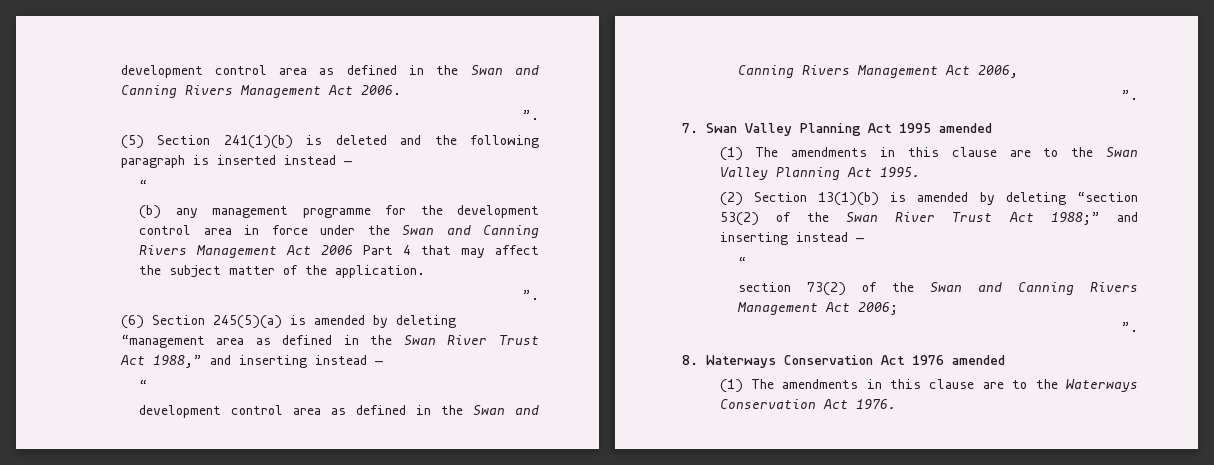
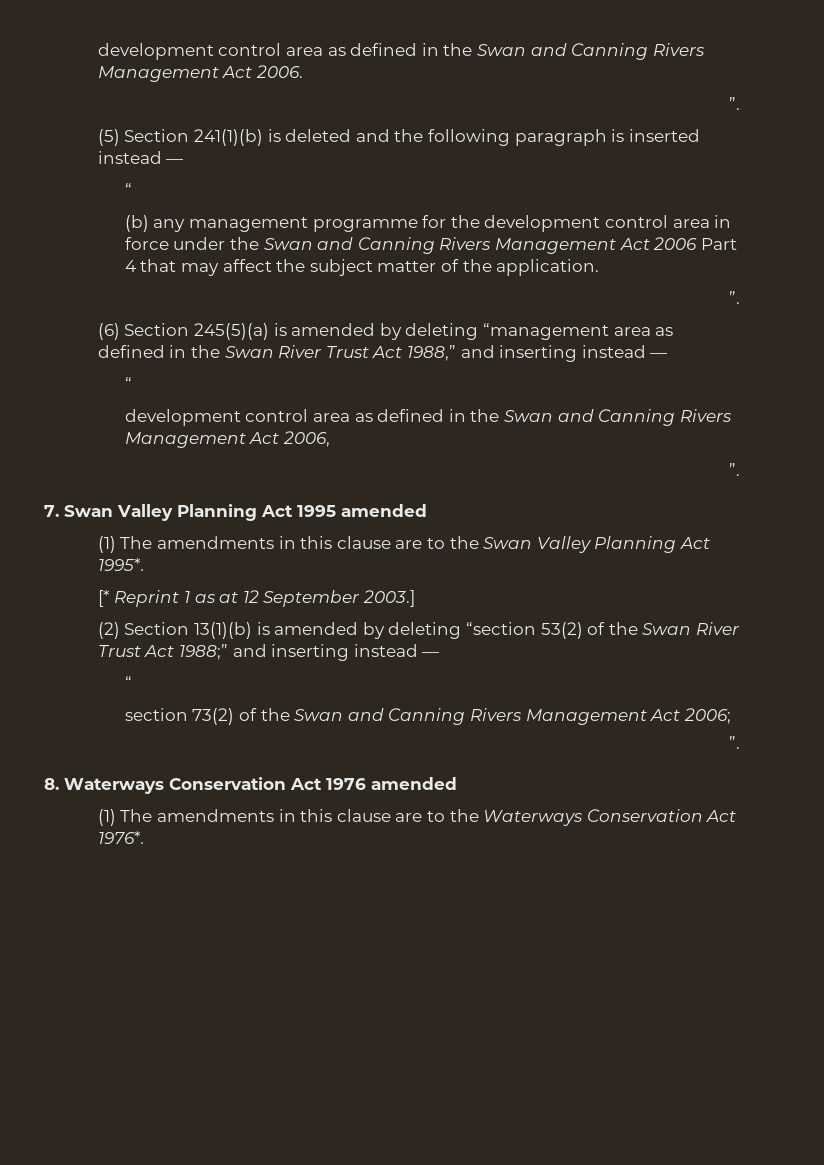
- (1) The amendments in this clause are to the Swan Valley Planning Act 1995.
+ (1) The amendments in this clause are to the Swan Valley Planning Act 1995*.
+ [* Reprint 1 as at 12 September 2003.]
- (1) The amendments in this clause are to the Waterways Conservation Act 1976.
+ (1) The amendments in this clause are to the Waterways Conservation Act 1976*.

